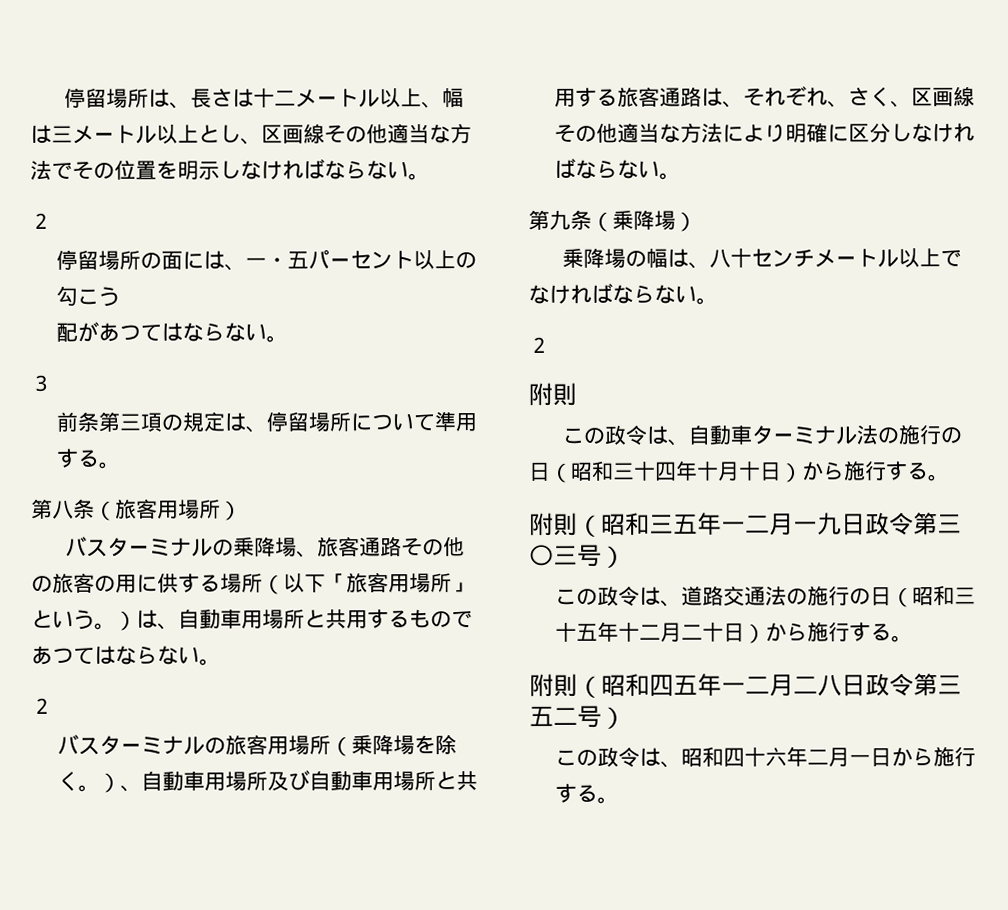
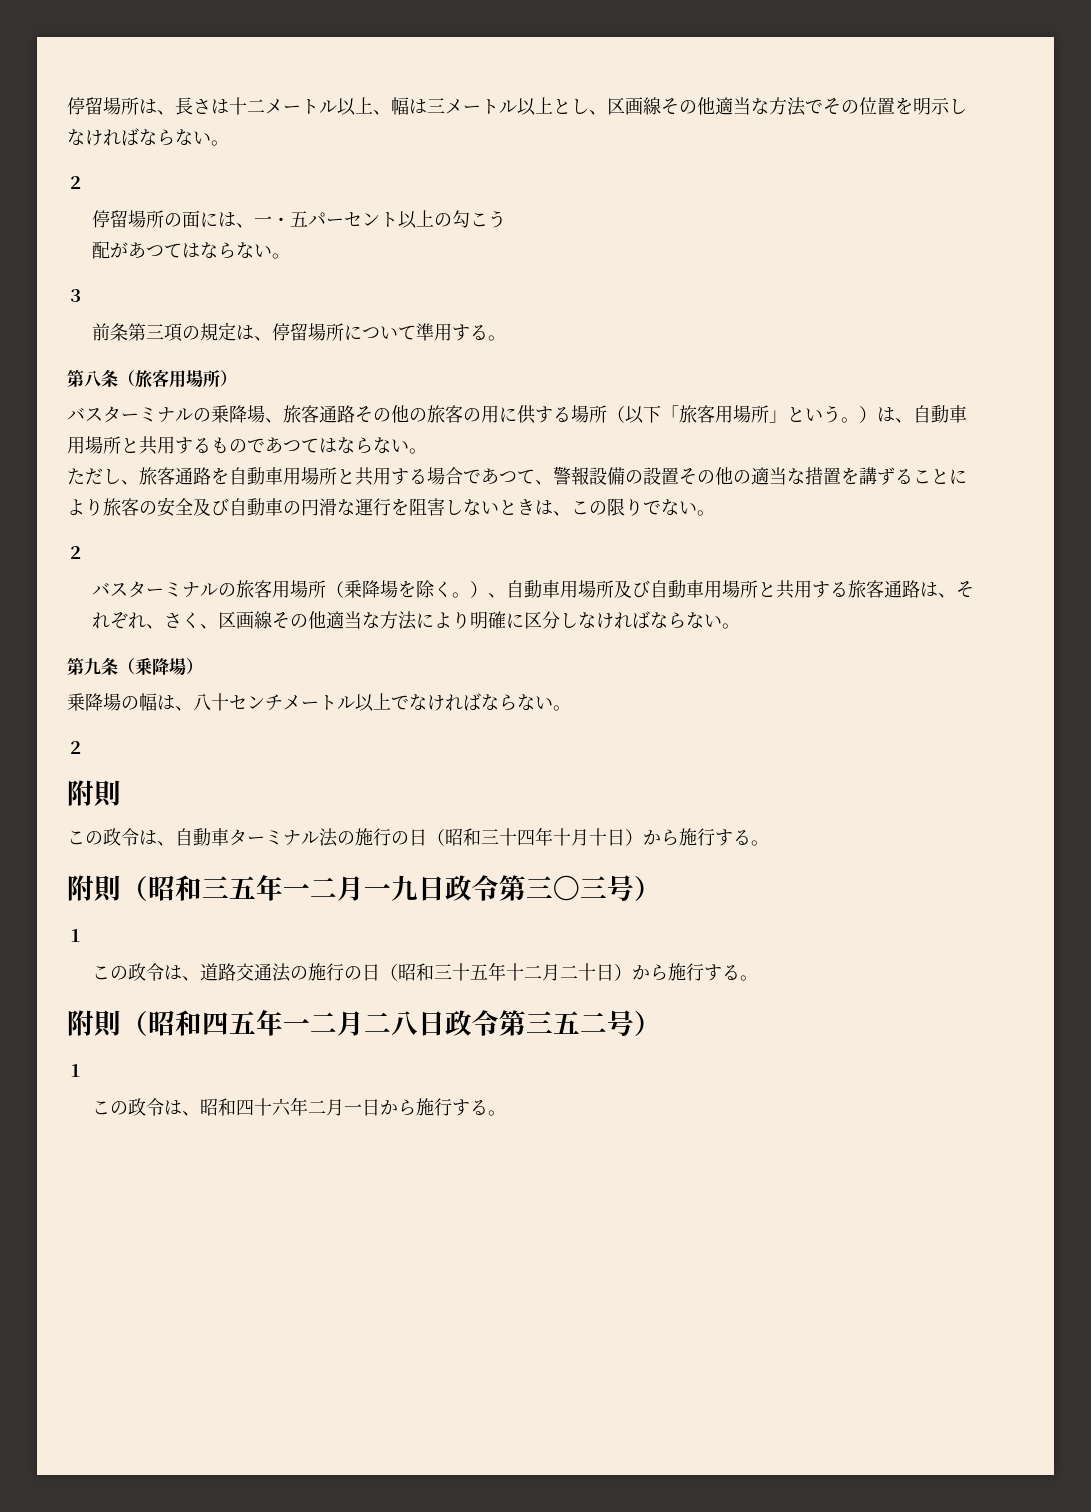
+ ただし、旅客通路を自動車用場所と共用する場合であつて、警報設備の設置その他の適当な措置を講ずることにより旅客の安全及び自動車の円滑な運行を阻害しないときは、この限りでない。
  附則（昭和三五年一二月一九日政令第三〇三号）
+ １
  附則（昭和四五年一二月二八日政令第三五二号）
+ １

